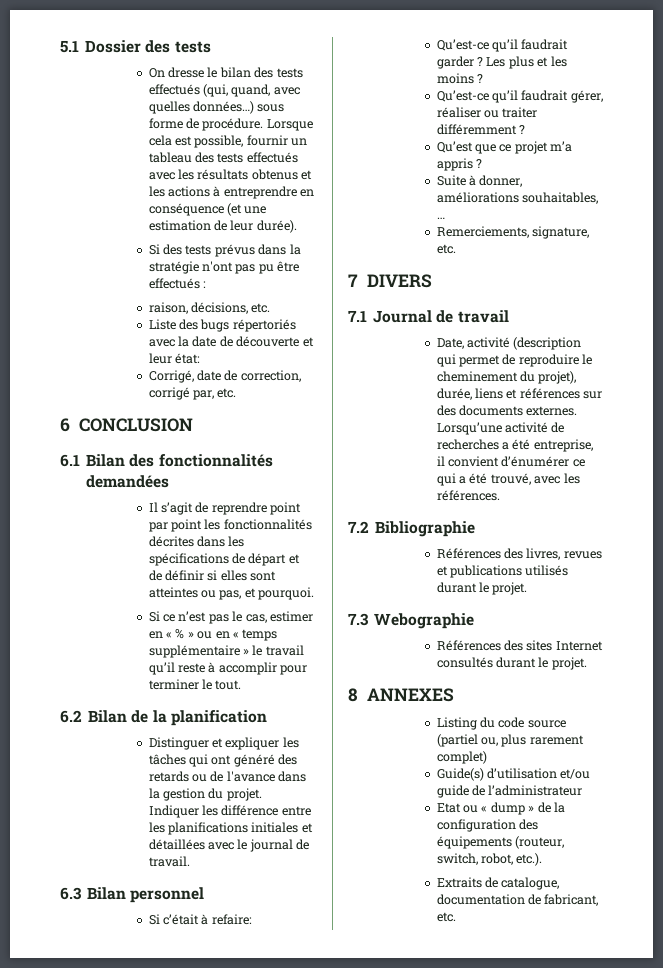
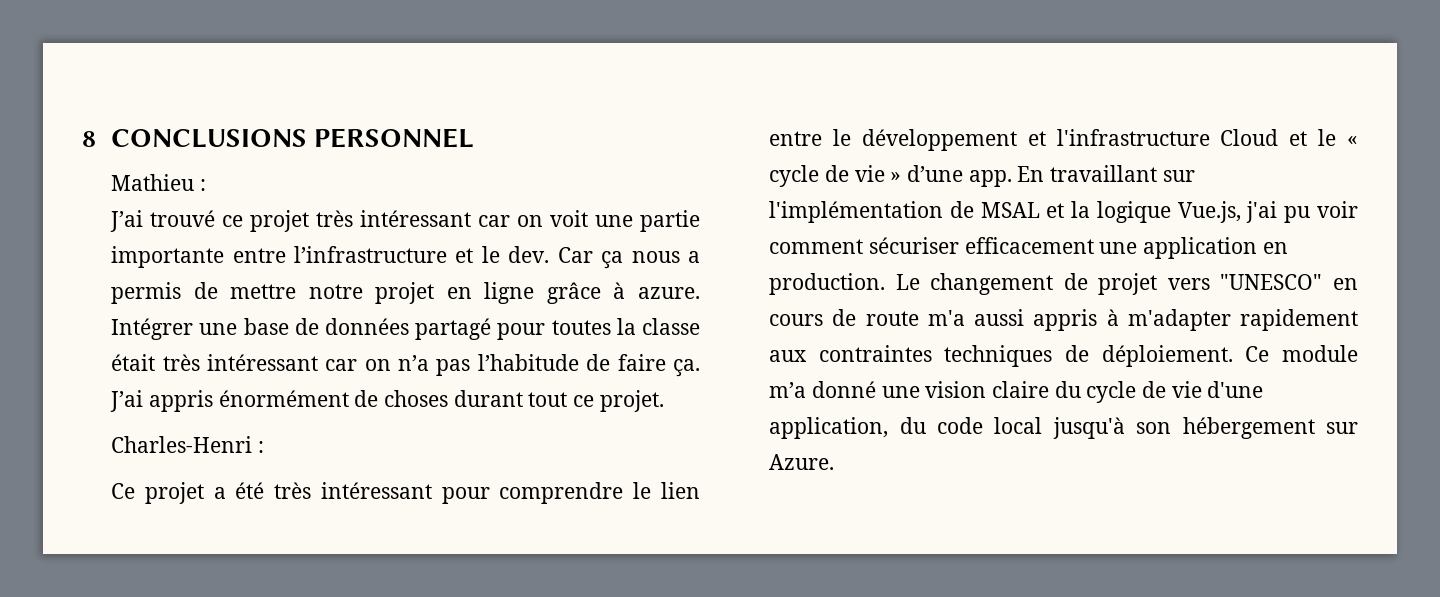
- 5.1 Dossier des tests
- On dresse le bilan des tests effectués (qui, quand, avec quelles données…) sous forme de procédure. Lorsque cela est possible, fournir un tableau des tests effectués avec les résultats obtenus et les actions à entreprendre en conséquence (et une estimation de leur durée).
- Si des tests prévus dans la stratégie n'ont pas pu être effectués :
- raison, décisions, etc.
- Liste des bugs répertoriés avec la date de découverte et leur état:
- Corrigé, date de correction, corrigé par, etc.
- 6 CONCLUSION
- 6.1 Bilan des fonctionnalités demandées
- Il s’agit de reprendre point par point les fonctionnalités décrites dans les spécifications de départ et de définir si elles sont atteintes ou pas, et pourquoi.
- Si ce n’est pas le cas, estimer en « % » ou en « temps supplémentaire » le travail qu’il reste à accomplir pour terminer le tout.
- 6.2 Bilan de la planification
- Distinguer et expliquer les tâches qui ont généré des retards ou de l'avance dans la gestion du projet. Indiquer les différence entre les planifications initiales et détaillées avec le journal de travail.
- 6.3 Bilan personnel
- Si c’était à refaire:
- Qu’est-ce qu’il faudrait garder ? Les plus et les moins ?
- Qu’est-ce qu’il faudrait gérer, réaliser ou traiter différemment ?
- Qu’est que ce projet m’a appris ?
- Suite à donner, améliorations souhaitables, …
- Remerciements, signature, etc.
- 7 DIVERS
- 7.1 Journal de travail
- Date, activité (description qui permet de reproduire le cheminement du projet), durée, liens et références sur des documents externes. Lorsqu’une activité de recherches a été entreprise, il convient d’énumérer ce qui a été trouvé, avec les références.
- 7.2 Bibliographie
- Références des livres, revues et publications utilisés durant le projet.
- 7.3 Webographie
- Références des sites Internet consultés durant le projet.
- 8 ANNEXES
- Listing du code source (partiel ou, plus rarement complet)
- Guide(s) d’utilisation et/ou guide de l’administrateur
- Etat ou « dump » de la configuration des équipements (routeur, switch, robot, etc.).
- Extraits de catalogue, documentation de fabricant, etc.
+ 8 CONCLUSIONS PERSONNEL
+ Mathieu :
+ J’ai trouvé ce projet très intéressant car on voit une partie importante entre l’infrastructure et le dev. Car ça nous a permis de mettre notre projet en ligne grâce à azure. Intégrer une base de données partagé pour toutes la classe était très intéressant car on n’a pas l’habitude de faire ça. J’ai appris énormément de choses durant tout ce projet.
+ Charles-Henri :
+ Ce projet a été très intéressant pour comprendre le lien entre le développement et l'infrastructure Cloud et le « cycle de vie » d’une app. En travaillant sur l'implémentation de MSAL et la logique Vue.js, j'ai pu voir comment sécuriser efficacement une application en production. Le changement de projet vers "UNESCO" en cours de route m'a aussi appris à m'adapter rapidement aux contraintes techniques de déploiement. Ce module m’a donné une vision claire du cycle de vie d'une application, du code local jusqu'à son hébergement sur Azure.

